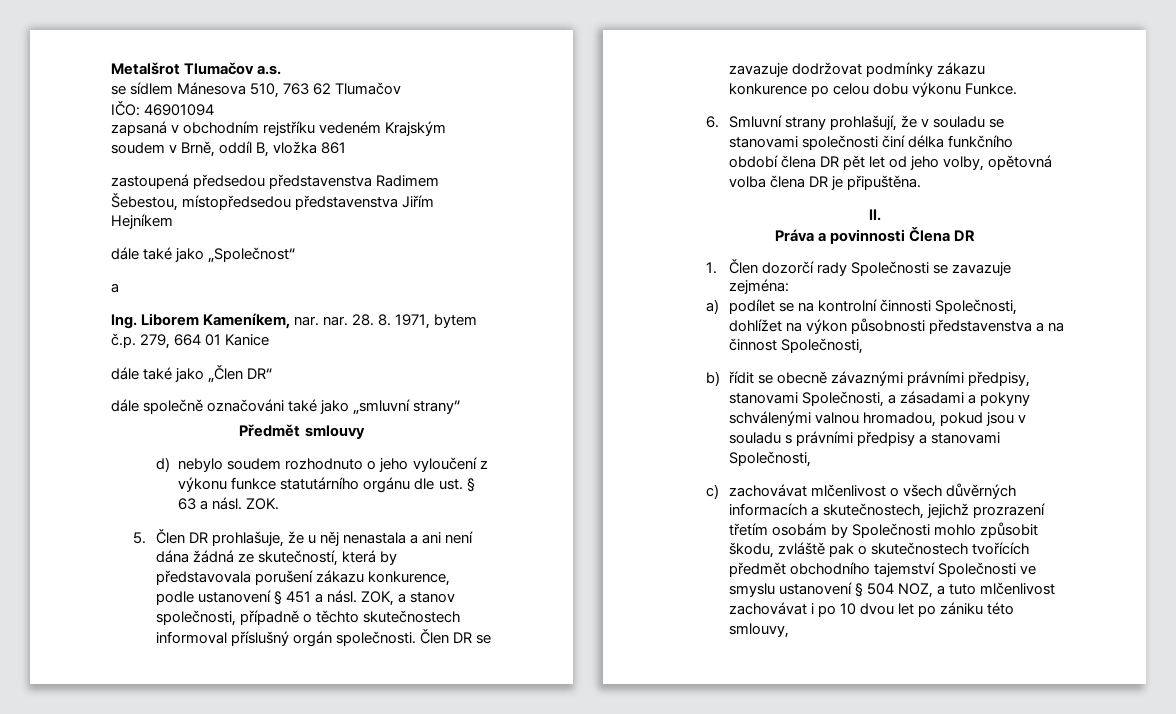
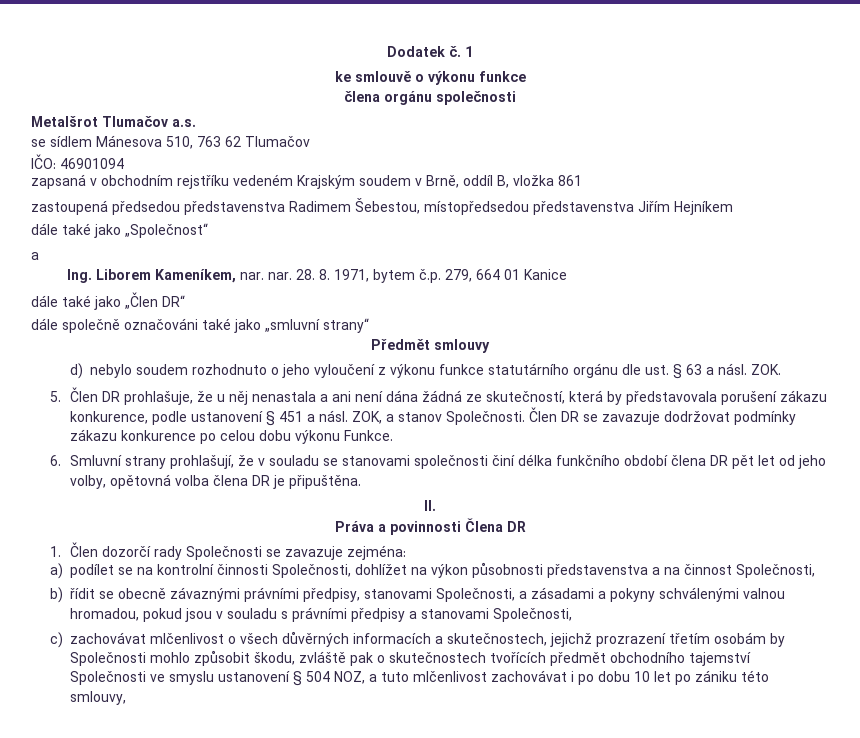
+ Dodatek č. 1
+ ke smlouvě o výkonu funkce
+ člena orgánu společnosti
- ZOK, a stanov společnosti, případně o těchto skutečnostech informoval příslušný orgán společnosti.
+ ZOK, a stanov Společnosti.
- c) zachovávat mlčenlivost o všech důvěrných informacích a skutečnostech, jejichž prozrazení třetím osobám by Společnosti mohlo způsobit škodu, zvláště pak o skutečnostech tvořících předmět obchodního tajemství Společnosti ve smyslu ustanovení § 504 NOZ, a tuto mlčenlivost zachovávat i po 10 dvou let po zániku této smlouvy,
+ c) zachovávat mlčenlivost o všech důvěrných informacích a skutečnostech, jejichž prozrazení třetím osobám by Společnosti mohlo způsobit škodu, zvláště pak o skutečnostech tvořících předmět obchodního tajemství Společnosti ve smyslu ustanovení § 504 NOZ, a tuto mlčenlivost zachovávat i po dobu 10 let po zániku této smlouvy,

